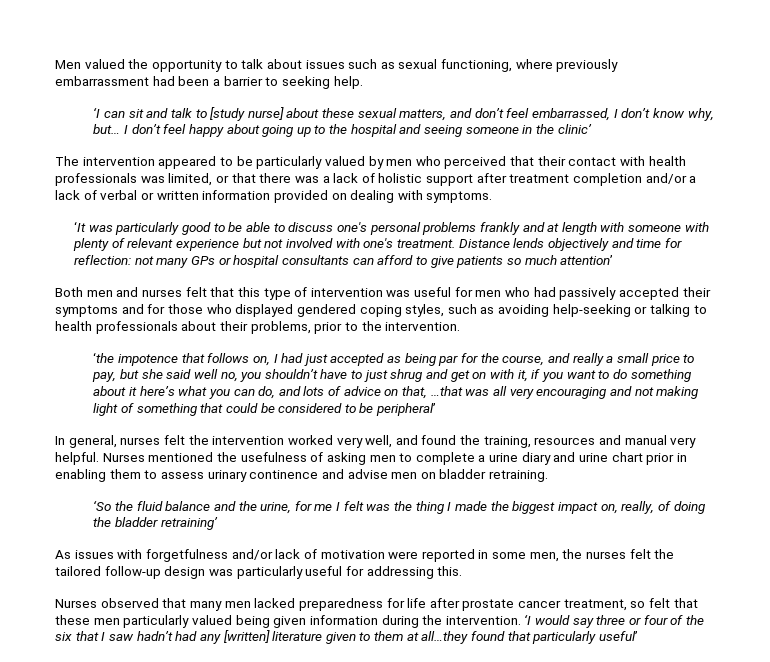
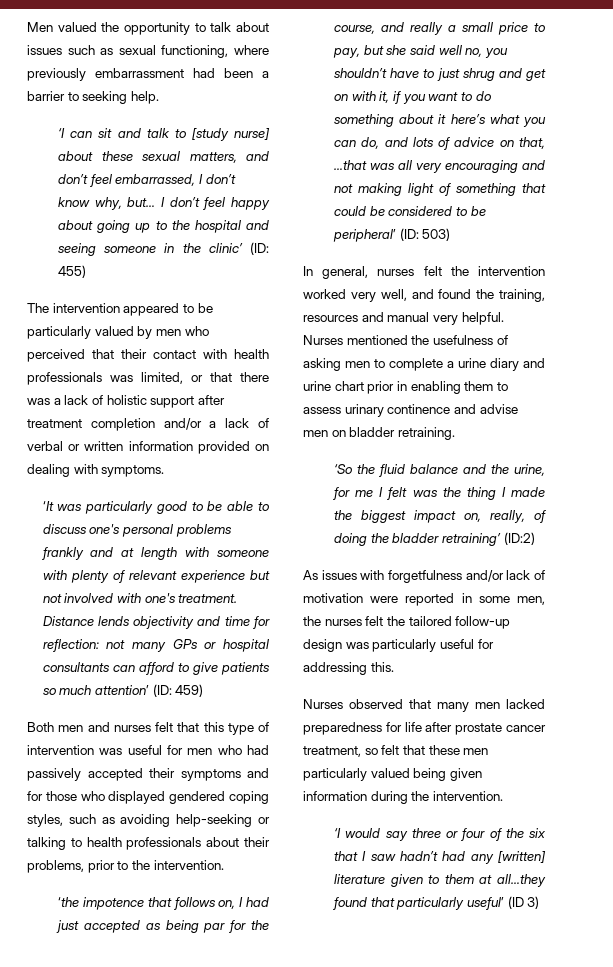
- I don’t feel happy about going up to the hospital and seeing someone in the clinic’
+ I don’t feel happy about going up to the hospital and seeing someone in the clinic’ (ID: 455)
- Distance lends objectively and time for reflection: not many GPs or hospital consultants can afford to give patients so much attention’
+ Distance lends objectivity and time for reflection: not many GPs or hospital consultants can afford to give patients so much attention’ (ID: 459)
- ‘the impotence that follows on, I had just accepted as being par for the course, and really a small price to pay, but she said well no, you shouldn’t have to just shrug and get on with it, if you want to do something about it here’s what you can do, and lots of advice on that, …that was all very encouraging and not making light of something that could be considered to be peripheral’
+ ‘the impotence that follows on, I had just accepted as being par for the course, and really a small price to pay, but she said well no, you shouldn’t have to just shrug and get on with it, if you want to do something about it here’s what you can do, and lots of advice on that, …that was all very encouraging and not making light of something that could be considered to be peripheral’ (ID: 503)
- ‘So the fluid balance and the urine, for me I felt was the thing I made the biggest impact on, really, of doing the bladder retraining’
+ ‘So the fluid balance and the urine, for me I felt was the thing I made the biggest impact on, really, of doing the bladder retraining’ (ID:2)
- Nurses observed that many men lacked preparedness for life after prostate cancer treatment, so felt that these men particularly valued being given information during the intervention. ‘I would say three or four of the six that I saw hadn’t had any [written] literature given to them at all…they found that particularly useful’
+ Nurses observed that many men lacked preparedness for life after prostate cancer treatment, so felt that these men particularly valued being given information during the intervention.
+ ‘I would say three or four of the six that I saw hadn’t had any [written] literature given to them at all…they found that particularly useful’ (ID 3)

